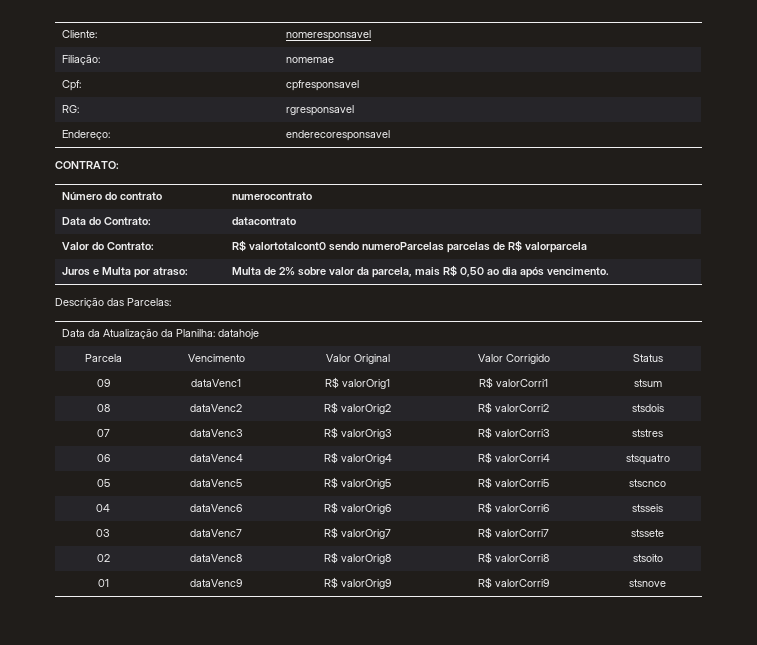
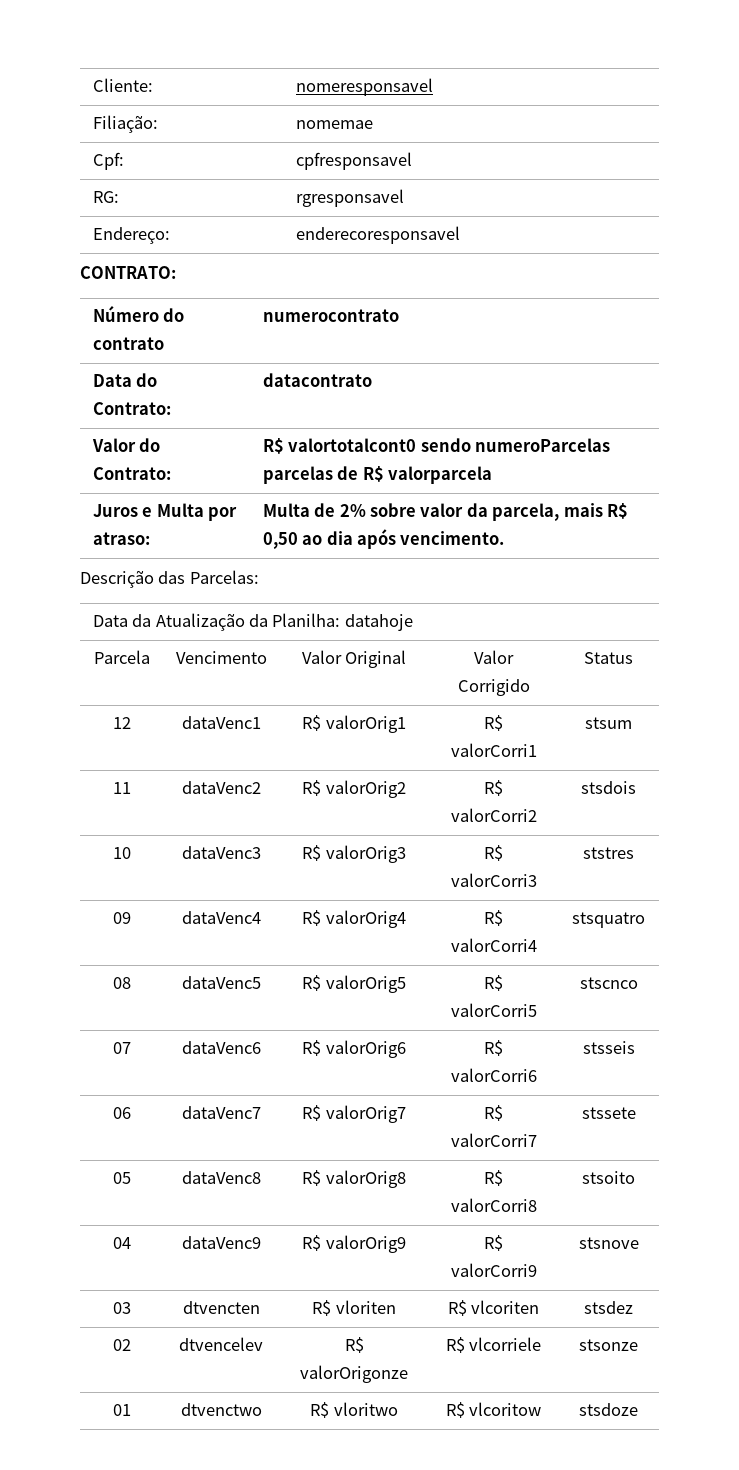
- 09 | dataVenc1 | R$ valorOrig1 | R$ valorCorri1 | stsum
+ 12 | dataVenc1 | R$ valorOrig1 | R$ valorCorri1 | stsum
- 08 | dataVenc2 | R$ valorOrig2 | R$ valorCorri2 | stsdois
+ 11 | dataVenc2 | R$ valorOrig2 | R$ valorCorri2 | stsdois
- 07 | dataVenc3 | R$ valorOrig3 | R$ valorCorri3 | ststres
+ 10 | dataVenc3 | R$ valorOrig3 | R$ valorCorri3 | ststres
- 06 | dataVenc4 | R$ valorOrig4 | R$ valorCorri4 | stsquatro
+ 09 | dataVenc4 | R$ valorOrig4 | R$ valorCorri4 | stsquatro
- 05 | dataVenc5 | R$ valorOrig5 | R$ valorCorri5 | stscnco
+ 08 | dataVenc5 | R$ valorOrig5 | R$ valorCorri5 | stscnco
- 04 | dataVenc6 | R$ valorOrig6 | R$ valorCorri6 | stsseis
+ 07 | dataVenc6 | R$ valorOrig6 | R$ valorCorri6 | stsseis
- 03 | dataVenc7 | R$ valorOrig7 | R$ valorCorri7 | stssete
+ 06 | dataVenc7 | R$ valorOrig7 | R$ valorCorri7 | stssete
- 02 | dataVenc8 | R$ valorOrig8 | R$ valorCorri8 | stsoito
+ 05 | dataVenc8 | R$ valorOrig8 | R$ valorCorri8 | stsoito
- 01 | dataVenc9 | R$ valorOrig9 | R$ valorCorri9 | stsnove
+ 04 | dataVenc9 | R$ valorOrig9 | R$ valorCorri9 | stsnove
+ 03 | dtvencten | R$ vloriten | R$ vlcoriten | stsdez
+ 02 | dtvencelev | R$ valorOrigonze | R$ vlcorriele | stsonze
+ 01 | dtvenctwo | R$ vloritwo | R$ vlcoritow | stsdoze

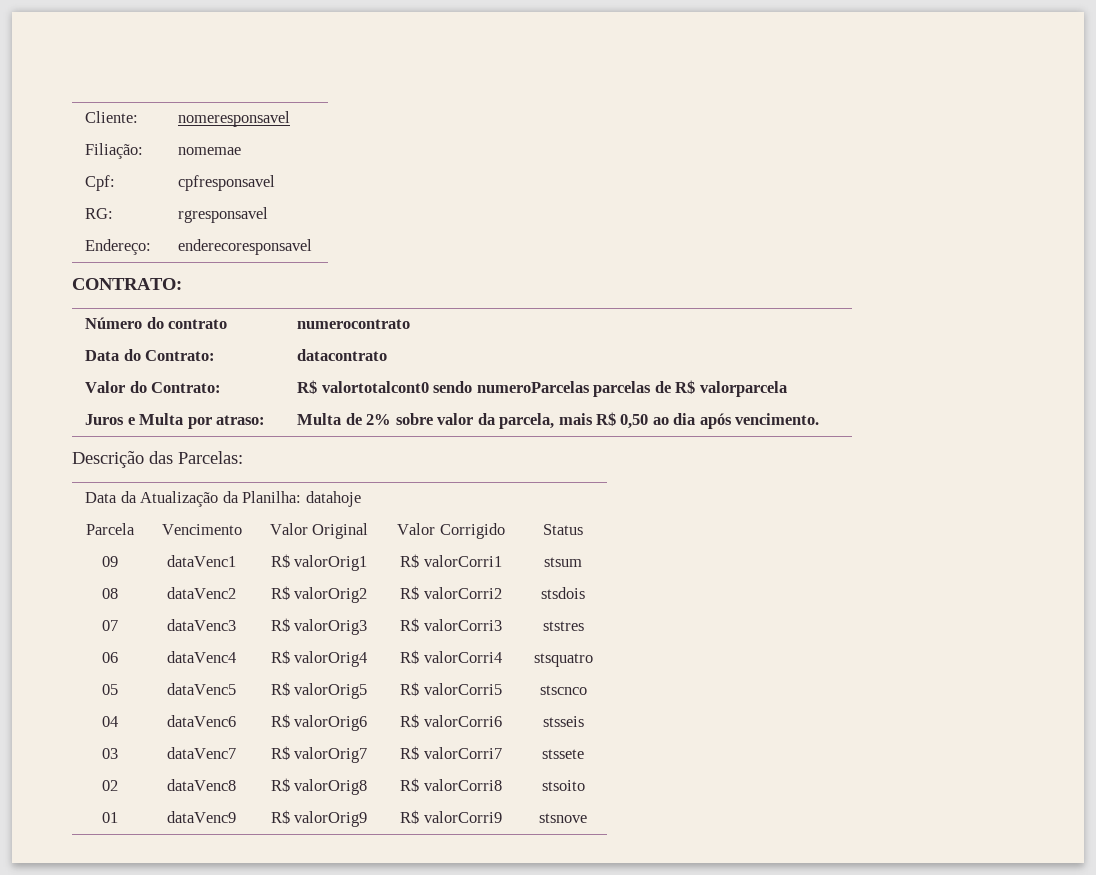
- 12 | dataVenc1 | R$ valorOrig1 | R$ valorCorri1 | stsum
+ 09 | dataVenc1 | R$ valorOrig1 | R$ valorCorri1 | stsum
- 11 | dataVenc2 | R$ valorOrig2 | R$ valorCorri2 | stsdois
+ 08 | dataVenc2 | R$ valorOrig2 | R$ valorCorri2 | stsdois
- 10 | dataVenc3 | R$ valorOrig3 | R$ valorCorri3 | ststres
+ 07 | dataVenc3 | R$ valorOrig3 | R$ valorCorri3 | ststres
- 09 | dataVenc4 | R$ valorOrig4 | R$ valorCorri4 | stsquatro
+ 06 | dataVenc4 | R$ valorOrig4 | R$ valorCorri4 | stsquatro
- 08 | dataVenc5 | R$ valorOrig5 | R$ valorCorri5 | stscnco
+ 05 | dataVenc5 | R$ valorOrig5 | R$ valorCorri5 | stscnco
- 07 | dataVenc6 | R$ valorOrig6 | R$ valorCorri6 | stsseis
+ 04 | dataVenc6 | R$ valorOrig6 | R$ valorCorri6 | stsseis
- 06 | dataVenc7 | R$ valorOrig7 | R$ valorCorri7 | stssete
+ 03 | dataVenc7 | R$ valorOrig7 | R$ valorCorri7 | stssete
- 05 | dataVenc8 | R$ valorOrig8 | R$ valorCorri8 | stsoito
+ 02 | dataVenc8 | R$ valorOrig8 | R$ valorCorri8 | stsoito
- 04 | dataVenc9 | R$ valorOrig9 | R$ valorCorri9 | stsnove
+ 01 | dataVenc9 | R$ valorOrig9 | R$ valorCorri9 | stsnove
- 03 | dtvencten | R$ vloriten | R$ vlcoriten | stsdez
- 02 | dtvencelev | R$ valorOrigonze | R$ vlcorriele | stsonze
- 01 | dtvenctwo | R$ vloritwo | R$ vlcoritow | stsdoze

